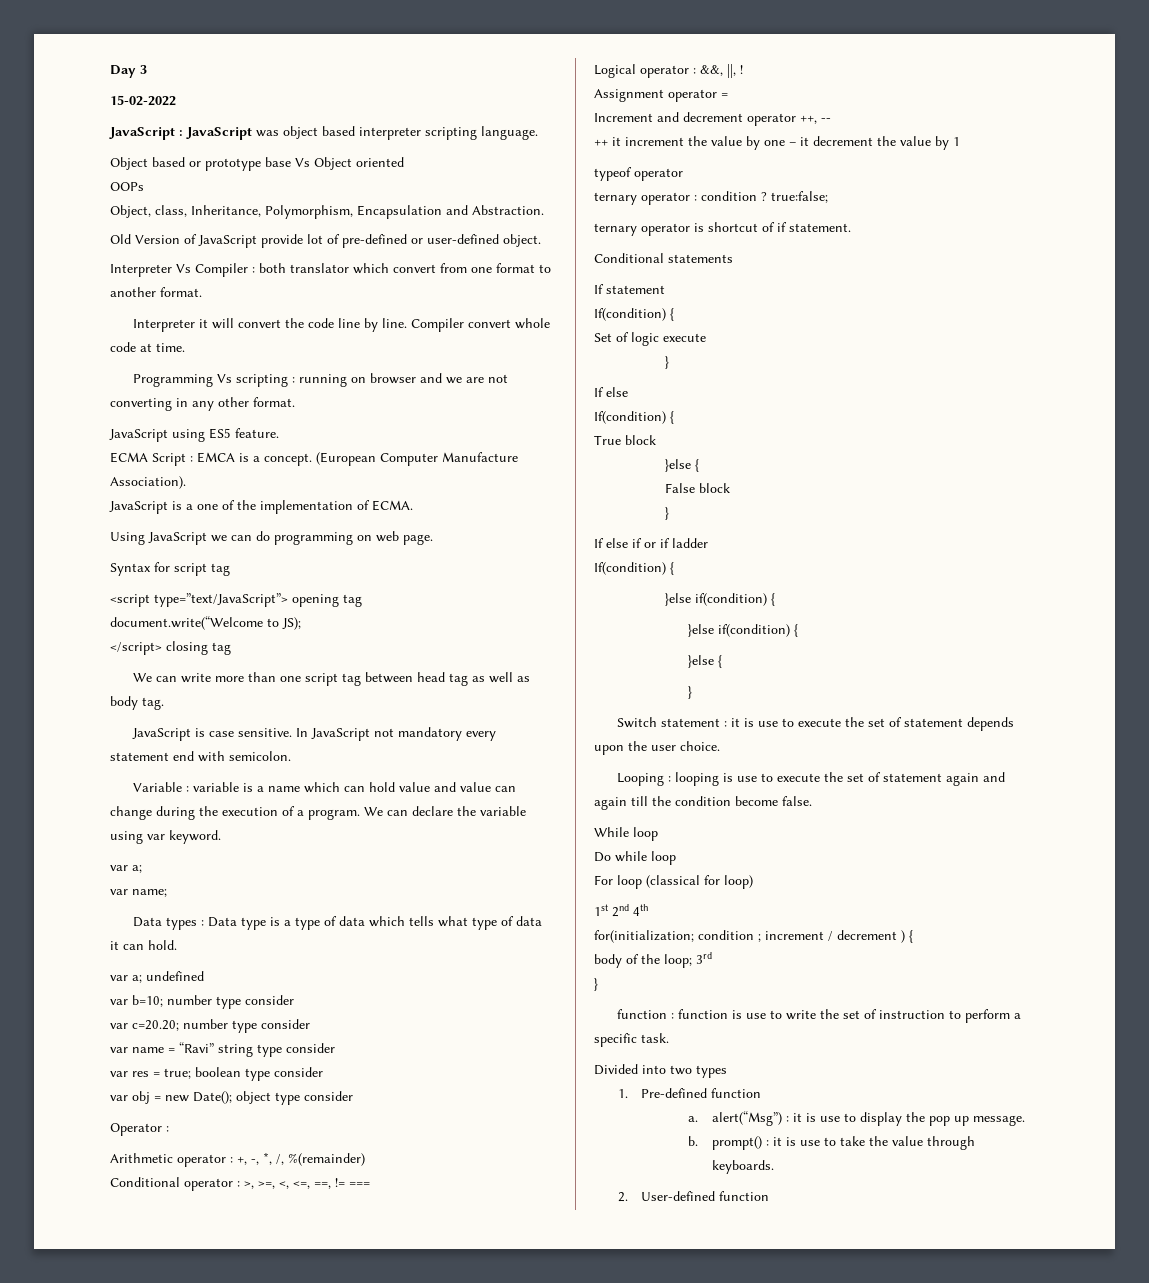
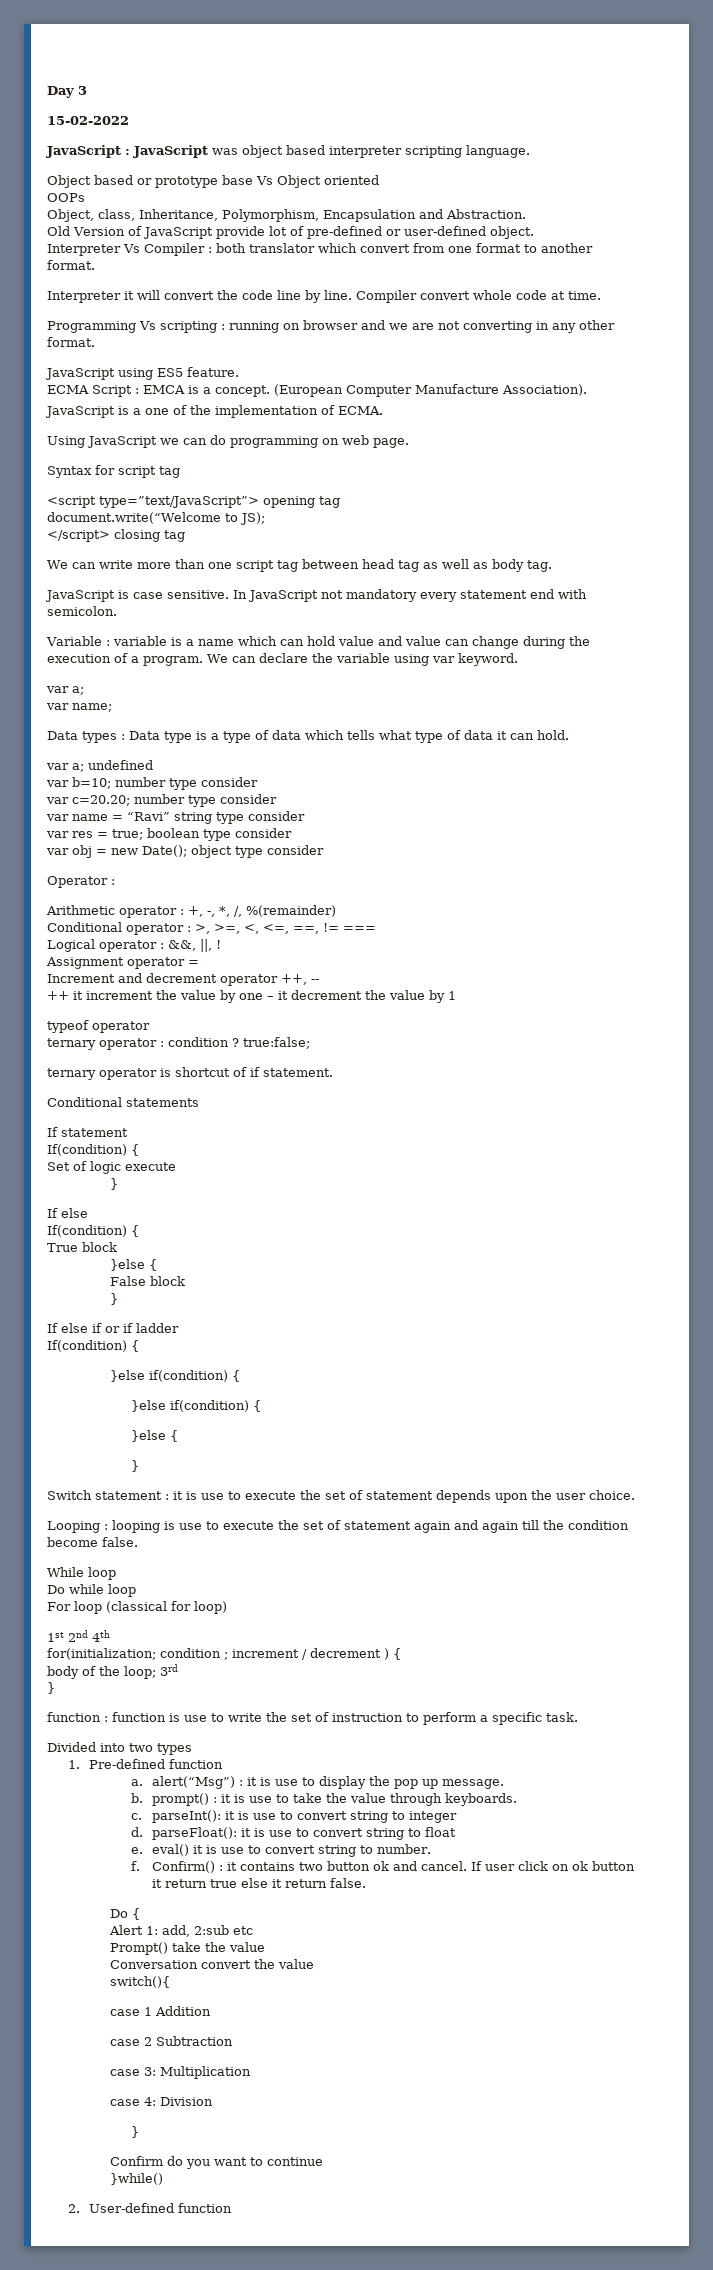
+ c. parseInt(): it is use to convert string to integer
+ d. parseFloat(): it is use to convert string to float
+ e. eval() it is use to convert string to number.
+ f. Confirm() : it contains two button ok and cancel. If user click on ok button it return true else it return false.
+ Do {
+ Alert 1: add, 2:sub etc
+ Prompt() take the value
+ Conversation convert the value
+ switch(){
+ case 1 Addition
+ case 2 Subtraction
+ case 3: Multiplication
+ case 4: Division
+ }
+ Confirm do you want to continue
+ }while()

